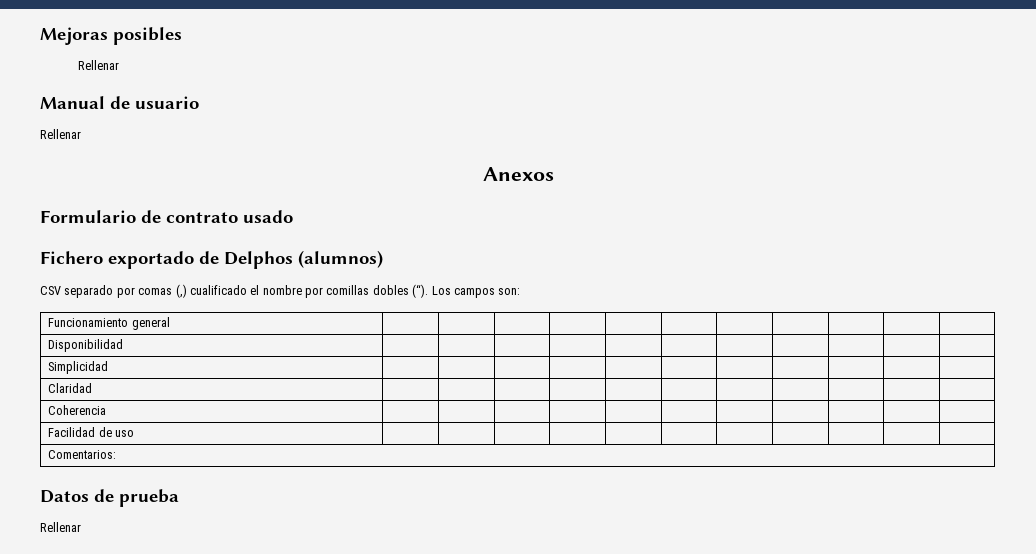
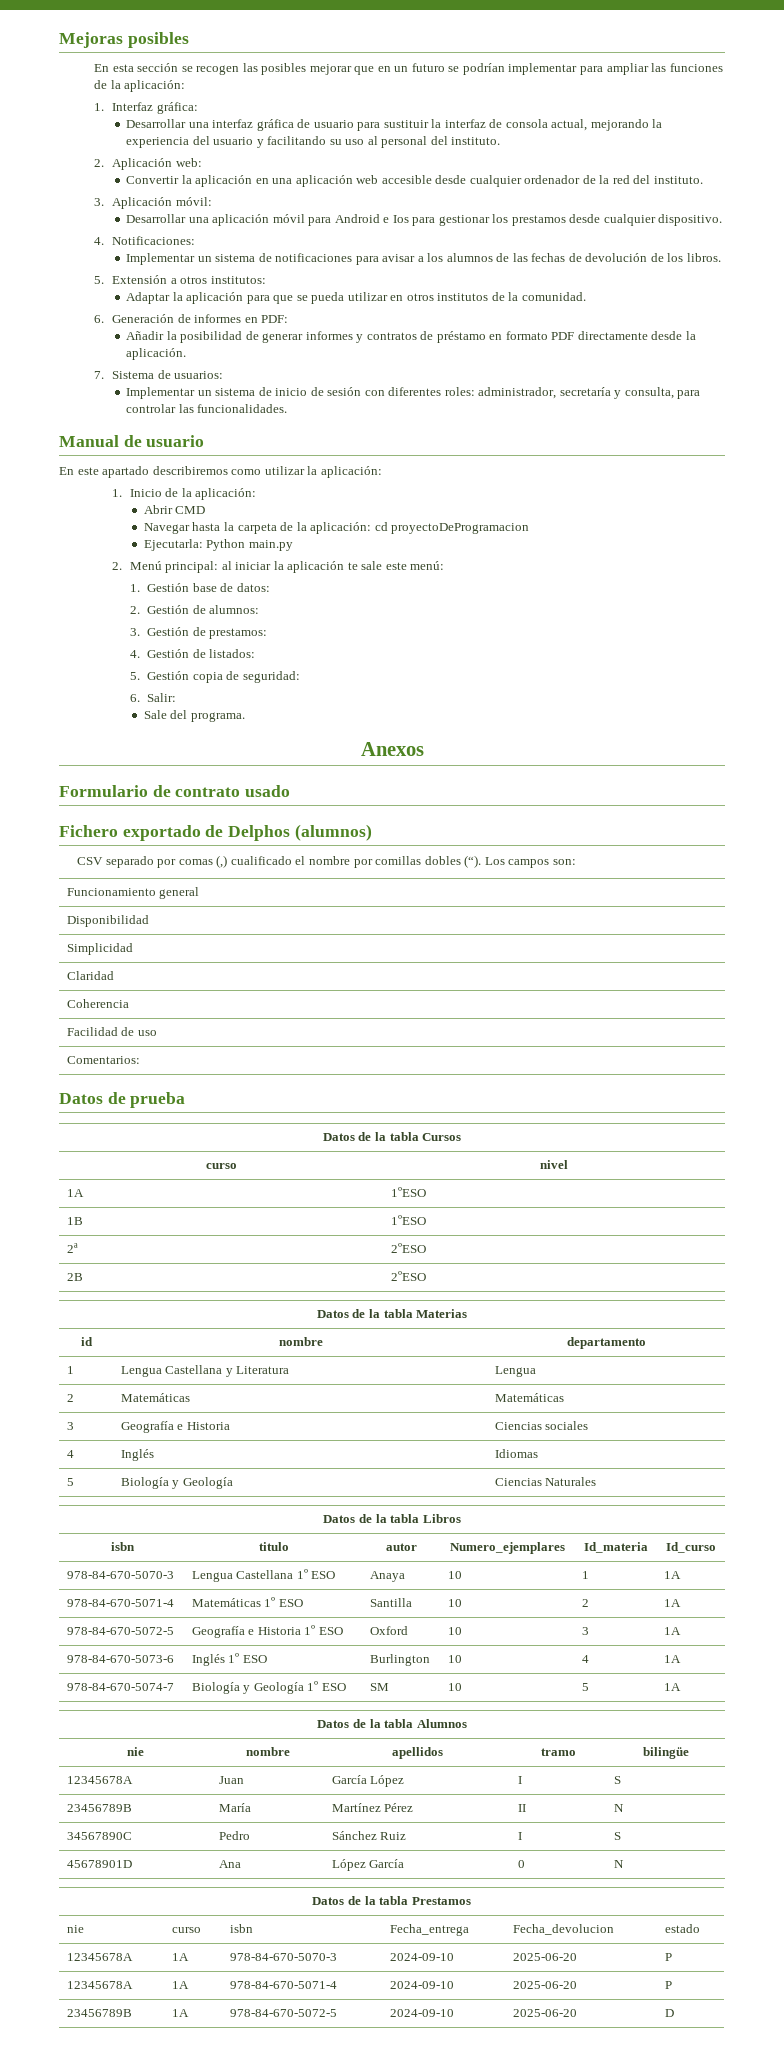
  Mejoras posibles
- Rellenar
+ En esta sección se recogen las posibles mejorar que en un futuro se podrían implementar para ampliar las funciones de la aplicación:
+ 1. Interfaz gráfica:
+ Desarrollar una interfaz gráfica de usuario para sustituir la interfaz de consola actual, mejorando la experiencia del usuario y facilitando su uso al personal del instituto.
+ 2. Aplicación web:
+ Convertir la aplicación en una aplicación web accesible desde cualquier ordenador de la red del instituto.
+ 3. Aplicación móvil:
+ Desarrollar una aplicación móvil para Android e Ios para gestionar los prestamos desde cualquier dispositivo.
+ 4. Notificaciones:
+ Implementar un sistema de notificaciones para avisar a los alumnos de las fechas de devolución de los libros.
+ 5. Extensión a otros institutos:
+ Adaptar la aplicación para que se pueda utilizar en otros institutos de la comunidad.
+ 6. Generación de informes en PDF:
+ Añadir la posibilidad de generar informes y contratos de préstamo en formato PDF directamente desde la aplicación.
+ 7. Sistema de usuarios:
+ Implementar un sistema de inicio de sesión con diferentes roles: administrador, secretaría y consulta, para controlar las funcionalidades.
  Manual de usuario
- Rellenar
+ En este apartado describiremos como utilizar la aplicación:
+ 1. Inicio de la aplicación:
+ Abrir CMD
+ Navegar hasta la carpeta de la aplicación: cd proyectoDeProgramacion
+ Ejecutarla: Python main.py
+ 2. Menú principal: al iniciar la aplicación te sale este menú:
+ 1. Gestión base de datos:
+ 2. Gestión de alumnos:
+ 3. Gestión de prestamos:
+ 4. Gestión de listados:
+ 5. Gestión copia de seguridad:
+ 6. Salir:
+ Sale del programa.
  Datos de prueba
- Rellenar
+ Datos de la tabla Cursos
+ curso | nivel
+ 1A | 1ºESO
+ 1B | 1ºESO
+ 2ª | 2ºESO
+ 2B | 2ºESO
+ Datos de la tabla Materias
+ id | nombre | departamento
+ 1 | Lengua Castellana y Literatura | Lengua
+ 2 | Matemáticas | Matemáticas
+ 3 | Geografía e Historia | Ciencias sociales
+ 4 | Inglés | Idiomas
+ 5 | Biología y Geología | Ciencias Naturales
+ Datos de la tabla Libros
+ isbn | titulo | autor | Numero_ejemplares | Id_materia | Id_curso
+ 978-84-670-5070-3 | Lengua Castellana 1º ESO | Anaya | 10 | 1 | 1A
+ 978-84-670-5071-4 | Matemáticas 1º ESO | Santilla | 10 | 2 | 1A
+ 978-84-670-5072-5 | Geografía e Historia 1º ESO | Oxford | 10 | 3 | 1A
+ 978-84-670-5073-6 | Inglés 1º ESO | Burlington | 10 | 4 | 1A
+ 978-84-670-5074-7 | Biología y Geología 1º ESO | SM | 10 | 5 | 1A
+ Datos de la tabla Alumnos
+ nie | nombre | apellidos | tramo | bilingüe
+ 12345678A | Juan | García López | I | S
+ 23456789B | María | Martínez Pérez | II | N
+ 34567890C | Pedro | Sánchez Ruiz | I | S
+ 45678901D | Ana | López García | 0 | N
+ Datos de la tabla Prestamos
+ nie | curso | isbn | Fecha_entrega | Fecha_devolucion | estado
+ 12345678A | 1A | 978-84-670-5070-3 | 2024-09-10 | 2025-06-20 | P
+ 12345678A | 1A | 978-84-670-5071-4 | 2024-09-10 | 2025-06-20 | P
+ 23456789B | 1A | 978-84-670-5072-5 | 2024-09-10 | 2025-06-20 | D

